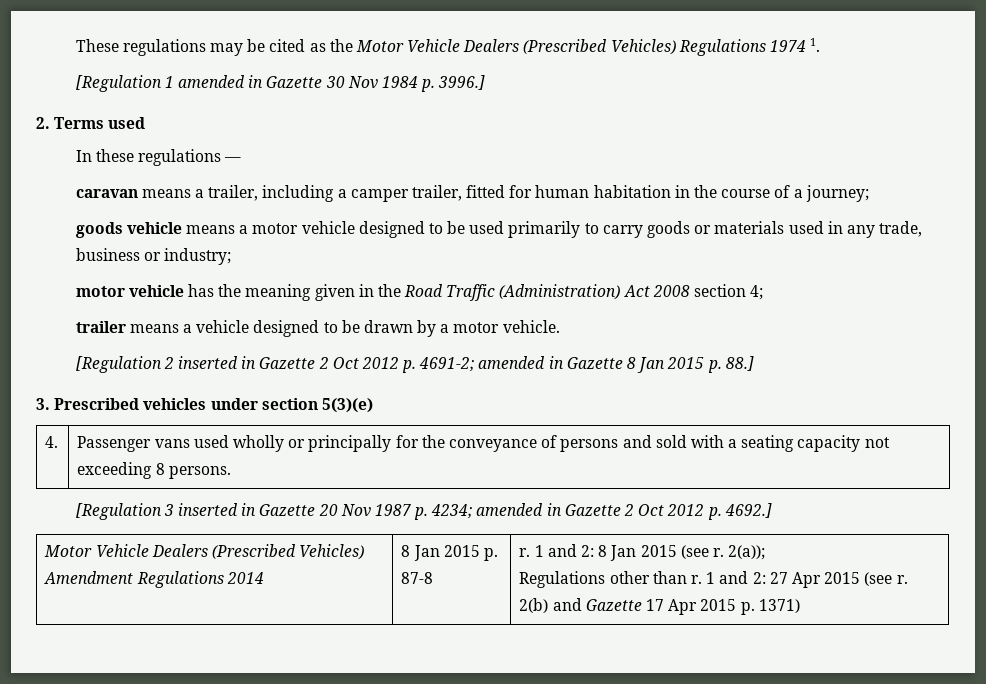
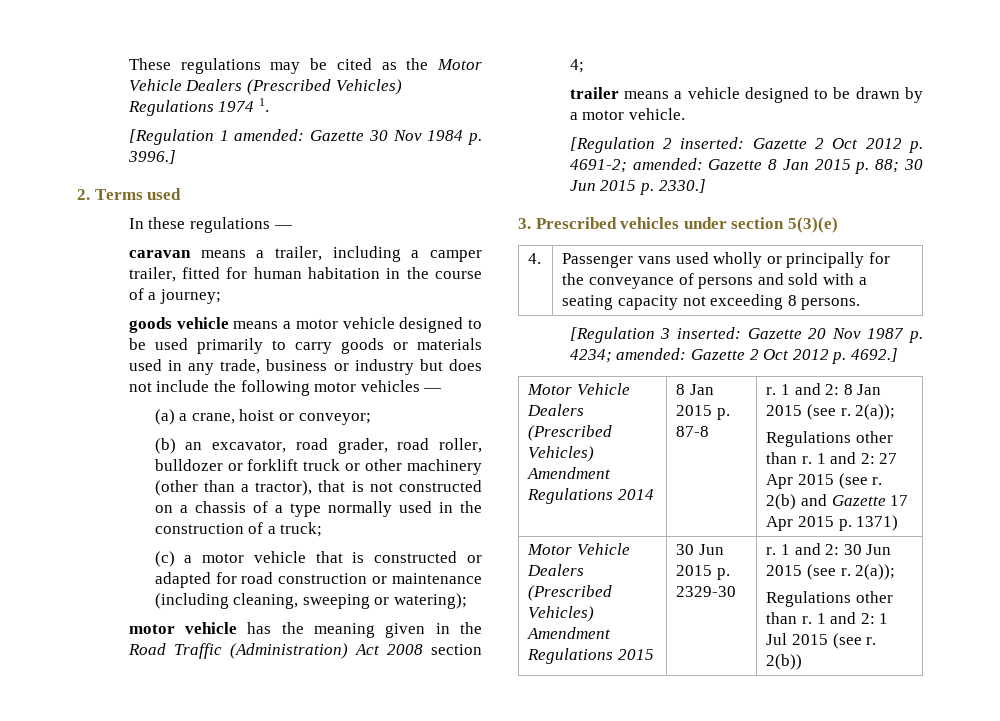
- [Regulation 1 amended in Gazette 30 Nov 1984 p. 3996.]
+ [Regulation 1 amended: Gazette 30 Nov 1984 p. 3996.]
- goods vehicle means a motor vehicle designed to be used primarily to carry goods or materials used in any trade, business or industry;
+ goods vehicle means a motor vehicle designed to be used primarily to carry goods or materials used in any trade, business or industry but does not include the following motor vehicles —
+ (a) a crane, hoist or conveyor;
+ (b) an excavator, road grader, road roller, bulldozer or forklift truck or other machinery (other than a tractor), that is not constructed on a chassis of a type normally used in the construction of a truck;
+ (c) a motor vehicle that is constructed or adapted for road construction or maintenance (including cleaning, sweeping or watering);
- [Regulation 2 inserted in Gazette 2 Oct 2012 p. 4691-2; amended in Gazette 8 Jan 2015 p. 88.]
+ [Regulation 2 inserted: Gazette 2 Oct 2012 p. 4691-2; amended: Gazette 8 Jan 2015 p. 88; 30 Jun 2015 p. 2330.]
- [Regulation 3 inserted in Gazette 20 Nov 1987 p. 4234; amended in Gazette 2 Oct 2012 p. 4692.]
+ [Regulation 3 inserted: Gazette 20 Nov 1987 p. 4234; amended: Gazette 2 Oct 2012 p. 4692.]
+ Motor Vehicle Dealers (Prescribed Vehicles) Amendment Regulations 2015 | 30 Jun 2015 p. 2329-30 | r. 1 and 2: 30 Jun 2015 (see r. 2(a));
+ Regulations other than r. 1 and 2: 1 Jul 2015 (see r. 2(b))

